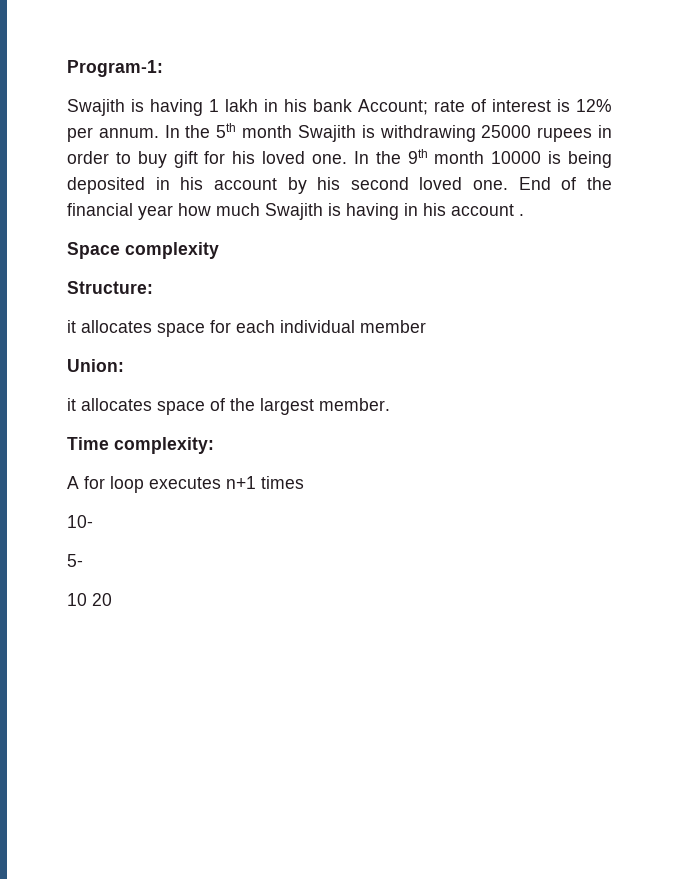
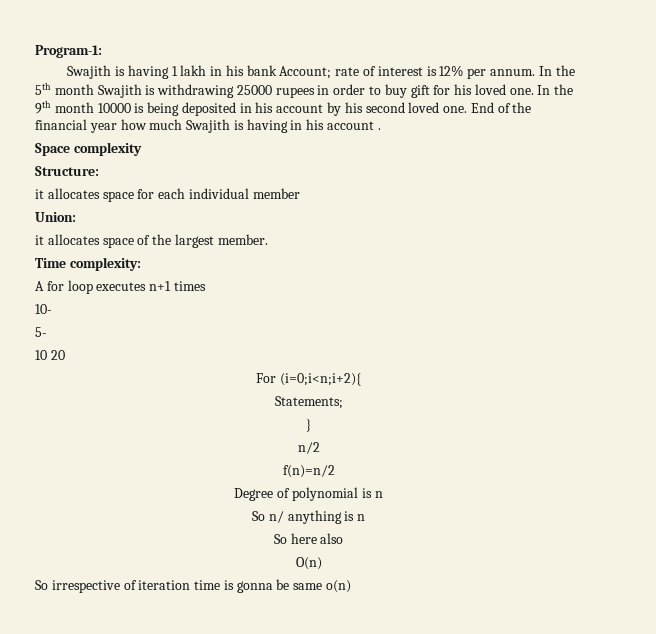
+ For (i=0;i<n;i+2){
+ Statements;
+ }
+ n/2
+ f(n)=n/2
+ Degree of polynomial is n
+ So n/ anything is n
+ So here also
+ O(n)
+ So irrespective of iteration time is gonna be same o(n)

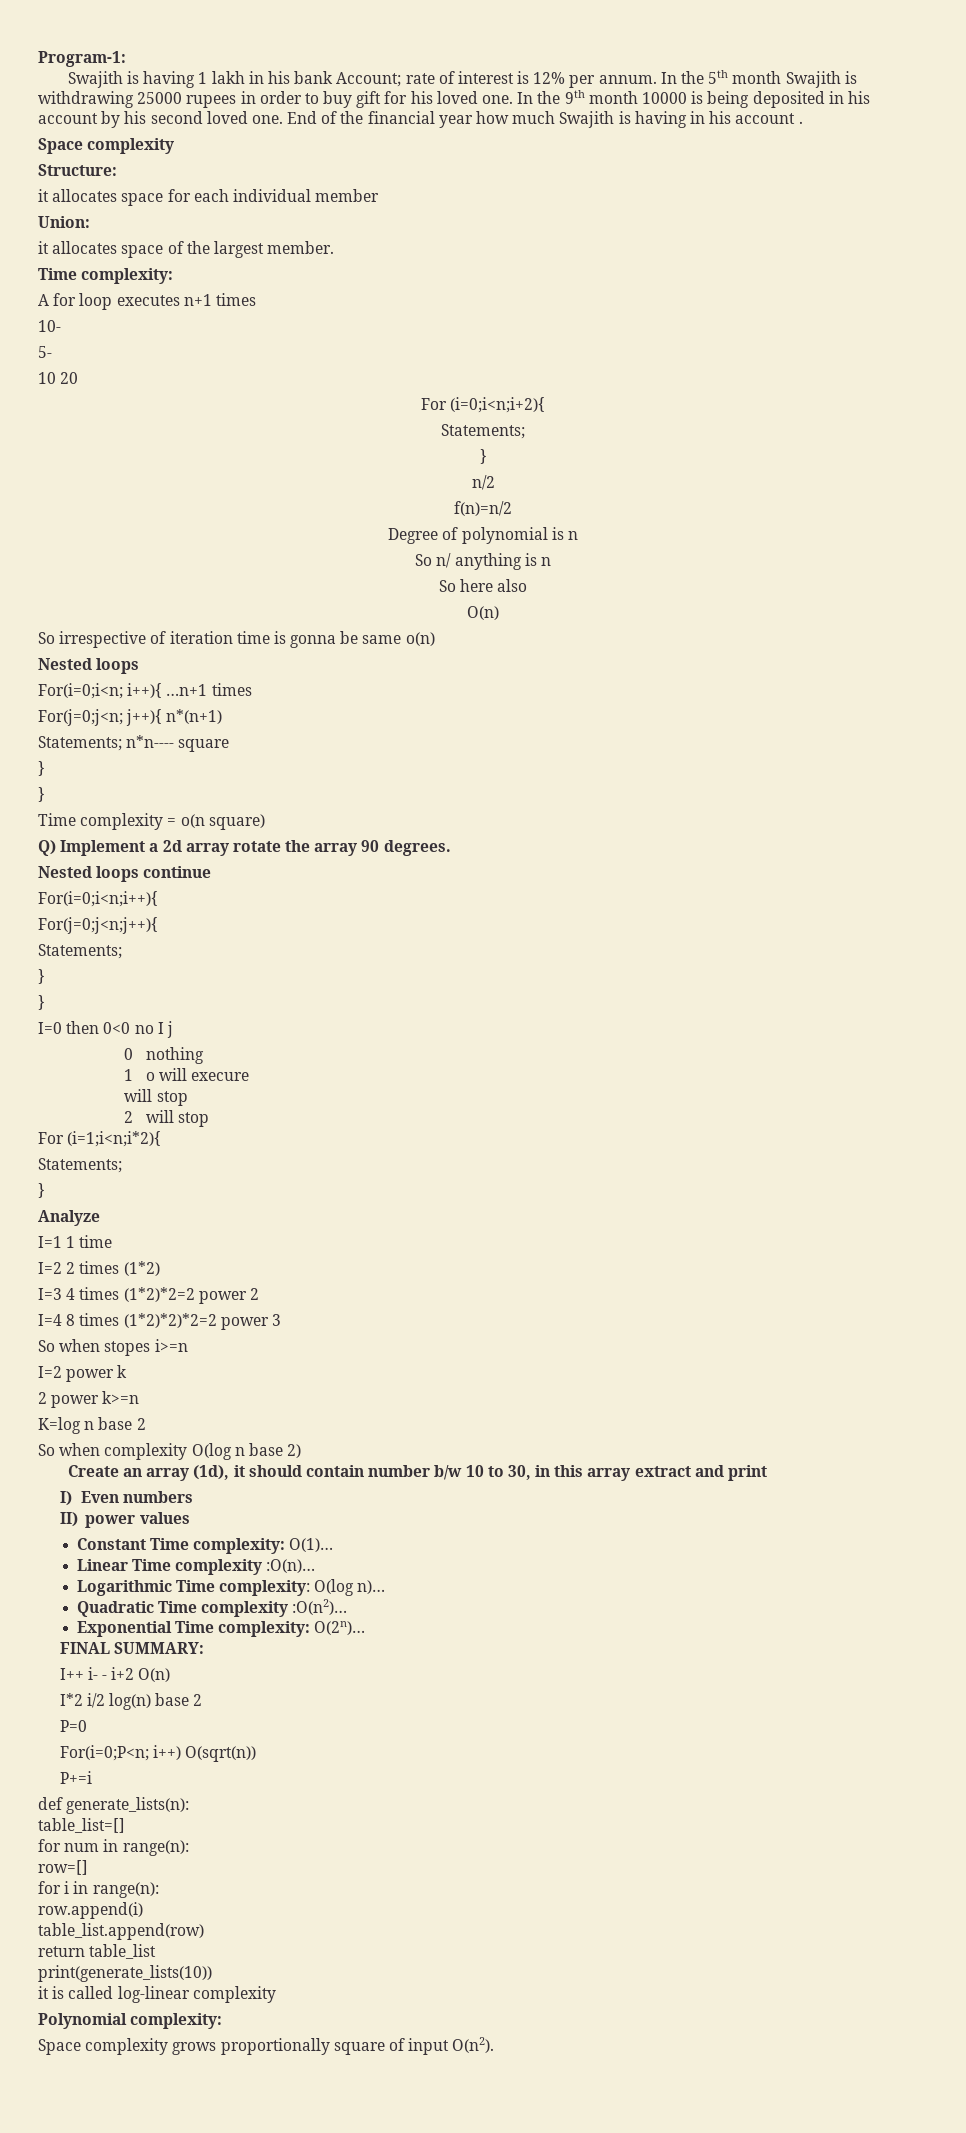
  So irrespective of iteration time is gonna be same o(n)
+ Nested loops
+ For(i=0;i<n; i++){ …n+1 times
+ For(j=0;j<n; j++){ n*(n+1)
+ Statements; n*n---- square
+ }
+ }
+ Time complexity = o(n square)
+ Q) Implement a 2d array rotate the array 90 degrees.
+ Nested loops continue
+ For(i=0;i<n;i++){
+ For(j=0;j<n;j++){
+ Statements;
+ }
+ }
+ I=0 then 0<0 no I j
+ 0 nothing
+ 1 o will execure
+ will stop
+ 2 will stop
+ For (i=1;i<n;i*2){
+ Statements;
+ }
+ Analyze
+ I=1 1 time
+ I=2 2 times (1*2)
+ I=3 4 times (1*2)*2=2 power 2
+ I=4 8 times (1*2)*2)*2=2 power 3
+ So when stopes i>=n
+ I=2 power k
+ 2 power k>=n
+ K=log n base 2
+ So when complexity O(log n base 2)
+ Create an array (1d), it should contain number b/w 10 to 30, in this array extract and print
+ I) Even numbers
+ II) power values
+ Constant Time complexity: O(1)…
+ Linear Time complexity :O(n)…
+ Logarithmic Time complexity: O(log n)…
+ Quadratic Time complexity :O(n2)…
+ Exponential Time complexity: O(2n)…
+ FINAL SUMMARY:
+ I++ i- - i+2 O(n)
+ I*2 i/2 log(n) base 2
+ P=0
+ For(i=0;P<n; i++) O(sqrt(n))
+ P+=i
+ def generate_lists(n):
+ table_list=[]
+ for num in range(n):
+ row=[]
+ for i in range(n):
+ row.append(i)
+ table_list.append(row)
+ return table_list
+ print(generate_lists(10))
+ it is called log-linear complexity
+ Polynomial complexity:
+ Space complexity grows proportionally square of input O(n2).

